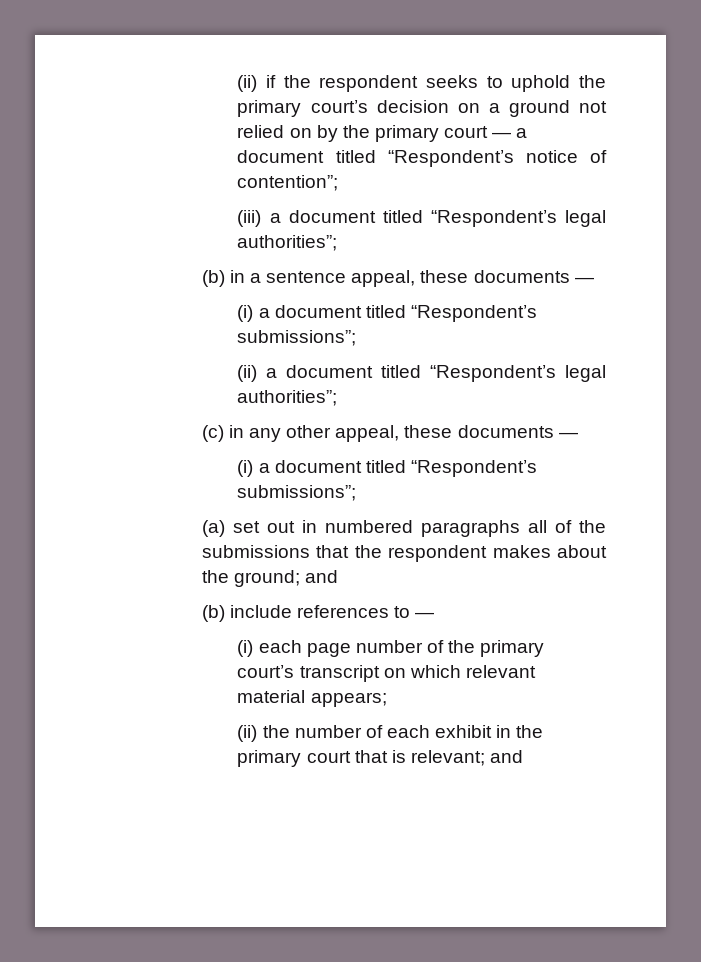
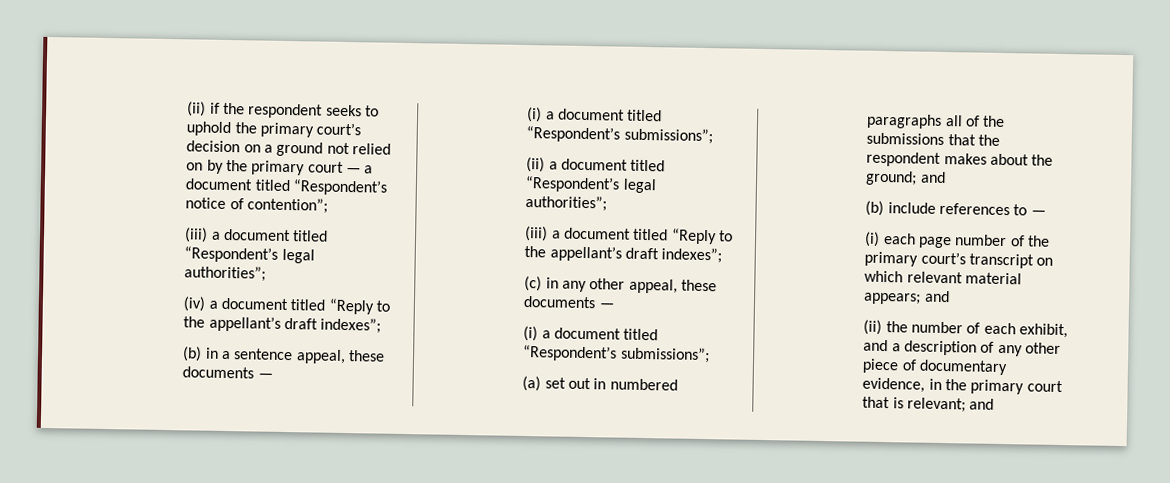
+ (iv) a document titled “Reply to the appellant’s draft indexes”;
+ (iii) a document titled “Reply to the appellant’s draft indexes”;
- (i) each page number of the primary court’s transcript on which relevant material appears;
+ (i) each page number of the primary court’s transcript on which relevant material appears; and
- (ii) the number of each exhibit in the primary court that is relevant; and
+ (ii) the number of each exhibit, and a description of any other piece of documentary evidence, in the primary court that is relevant; and

